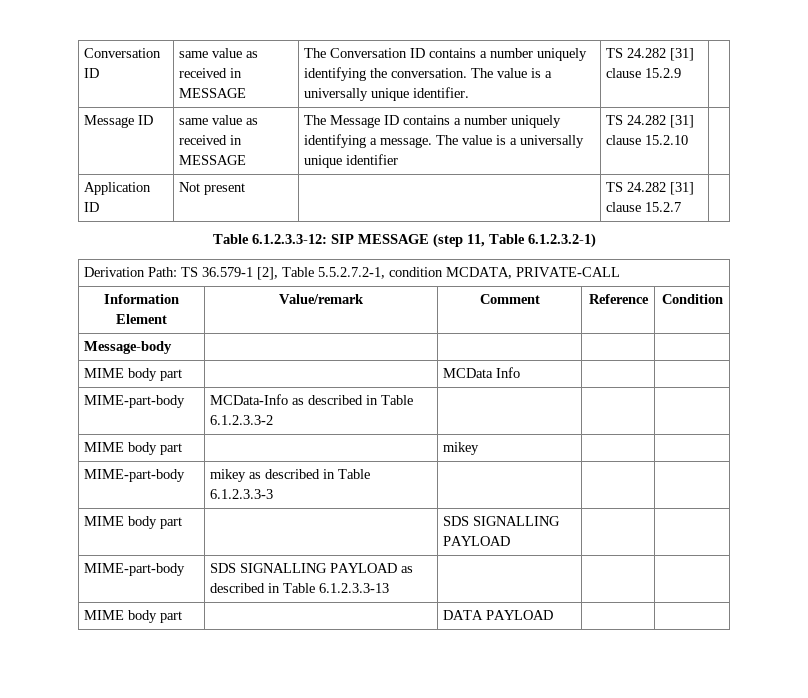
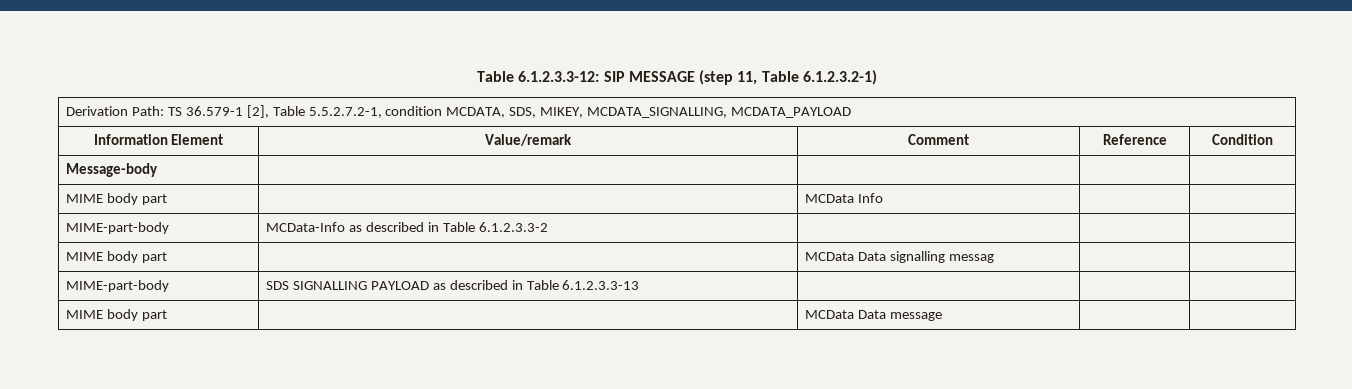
- Conversation ID | same value as received in MESSAGE | The Conversation ID contains a number uniquely identifying the conversation. The value is a universally unique identifier. | TS 24.282 [31] clause 15.2.9 |
- Message ID | same value as received in MESSAGE | The Message ID contains a number uniquely identifying a message. The value is a universally unique identifier | TS 24.282 [31] clause 15.2.10 |
- Application ID | Not present | | TS 24.282 [31] clause 15.2.7 |
- Derivation Path: TS 36.579-1 [2], Table 5.5.2.7.2-1, condition MCDATA, PRIVATE-CALL
+ Derivation Path: TS 36.579-1 [2], Table 5.5.2.7.2-1, condition MCDATA, SDS, MIKEY, MCDATA_SIGNALLING, MCDATA_PAYLOAD
- MIME body part | | mikey | |
- MIME-part-body | mikey as described in Table 6.1.2.3.3-3 | | |
- MIME body part | | SDS SIGNALLING PAYLOAD | |
+ MIME body part | | MCData Data signalling messag | |
- MIME body part | | DATA PAYLOAD | |
+ MIME body part | | MCData Data message | |

